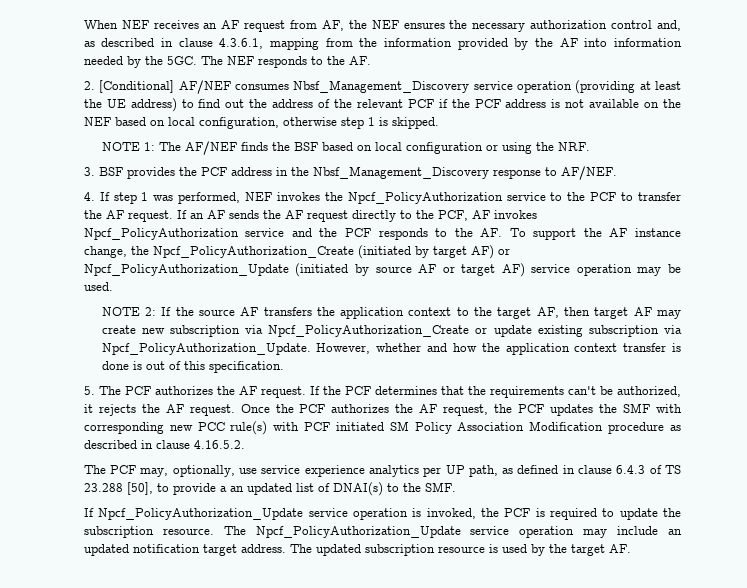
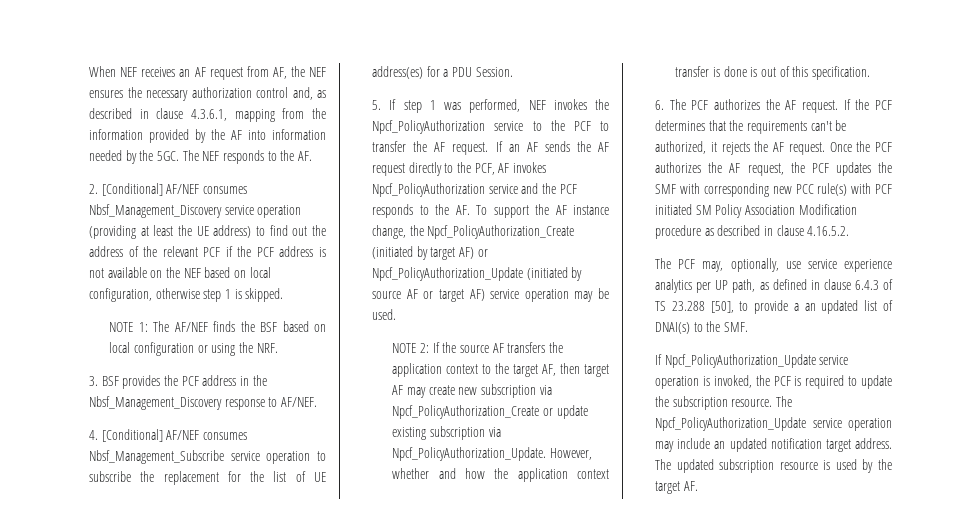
- 4. If step 1 was performed, NEF invokes the Npcf_PolicyAuthorization service to the PCF to transfer the AF request.
+ 4. [Conditional] AF/NEF consumes Nbsf_Management_Subscribe service operation to subscribe the replacement for the list of UE address(es) for a PDU Session.
+ 5. If step 1 was performed, NEF invokes the Npcf_PolicyAuthorization service to the PCF to transfer the AF request.
- 5. The PCF authorizes the AF request.
+ 6. The PCF authorizes the AF request.

